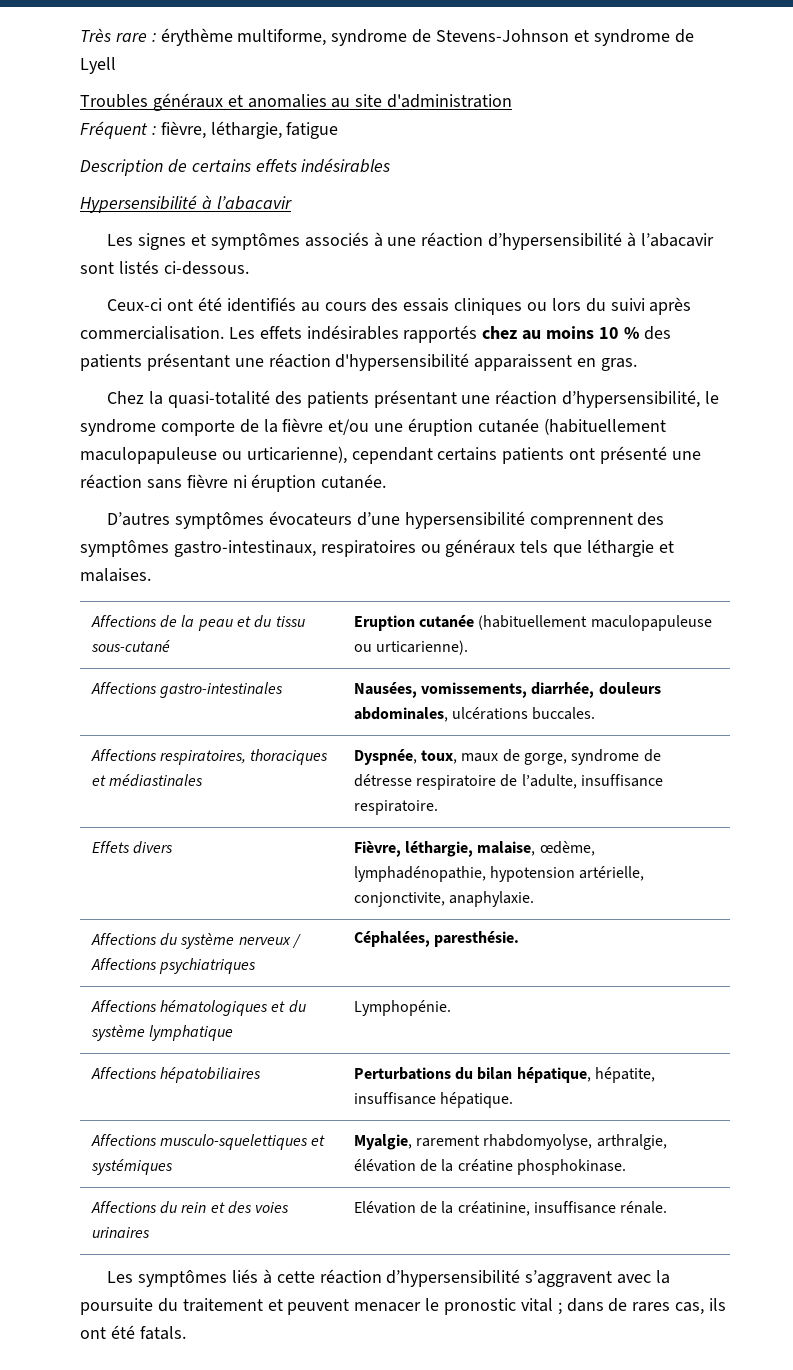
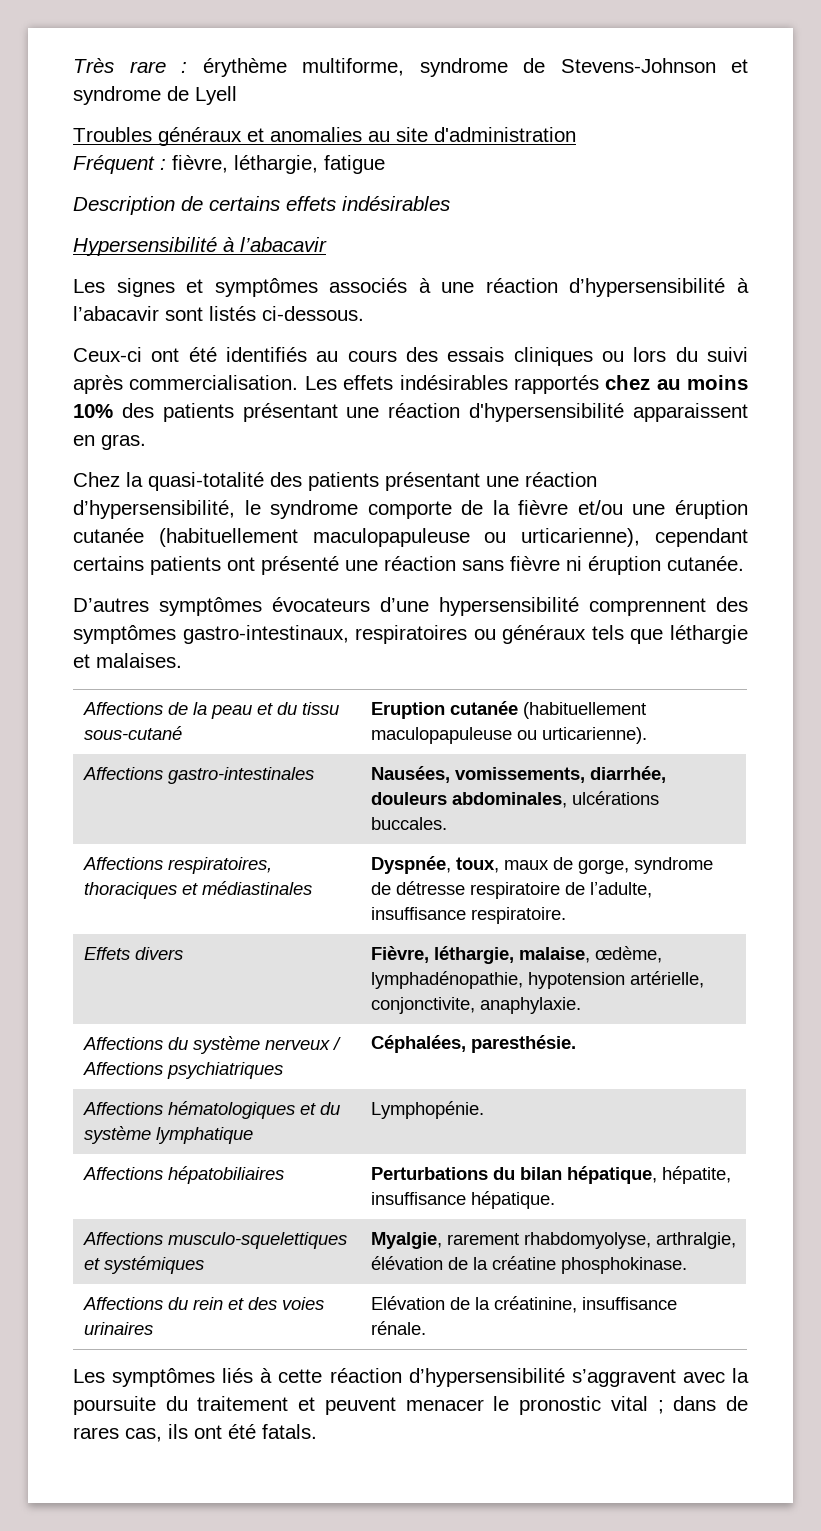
- Les effets indésirables rapportés chez au moins 10 % des patients présentant une réaction d'hypersensibilité apparaissent en gras.
+ Les effets indésirables rapportés chez au moins 10% des patients présentant une réaction d'hypersensibilité apparaissent en gras.

